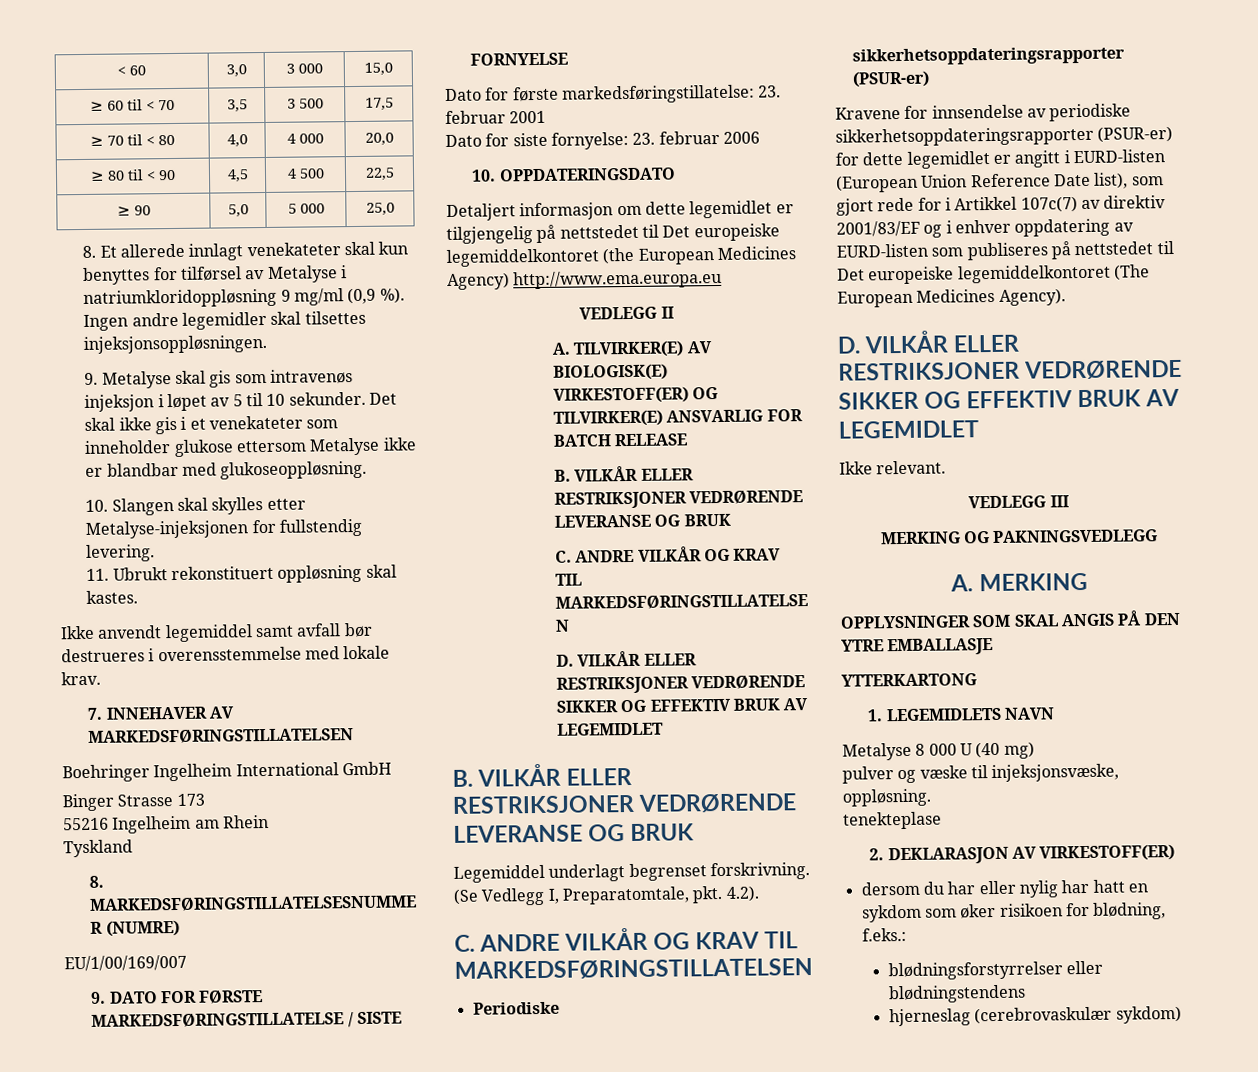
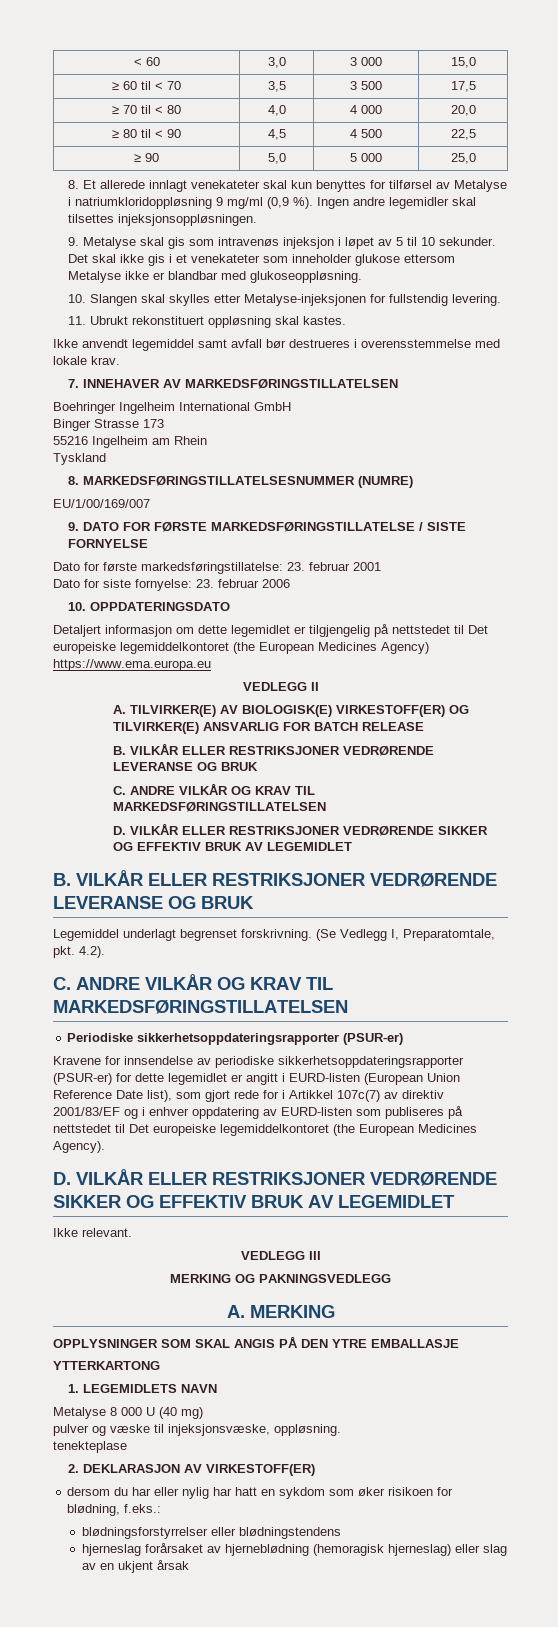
- Detaljert informasjon om dette legemidlet er tilgjengelig på nettstedet til Det europeiske legemiddelkontoret (the European Medicines Agency) http://www.ema.europa.eu
+ Detaljert informasjon om dette legemidlet er tilgjengelig på nettstedet til Det europeiske legemiddelkontoret (the European Medicines Agency) https://www.ema.europa.eu
- Kravene for innsendelse av periodiske sikkerhetsoppdateringsrapporter (PSUR-er) for dette legemidlet er angitt i EURD-listen (European Union Reference Date list), som gjort rede for i Artikkel 107c(7) av direktiv 2001/83/EF og i enhver oppdatering av EURD-listen som publiseres på nettstedet til Det europeiske legemiddelkontoret (The European Medicines Agency).
+ Kravene for innsendelse av periodiske sikkerhetsoppdateringsrapporter (PSUR-er) for dette legemidlet er angitt i EURD-listen (European Union Reference Date list), som gjort rede for i Artikkel 107c(7) av direktiv 2001/83/EF og i enhver oppdatering av EURD-listen som publiseres på nettstedet til Det europeiske legemiddelkontoret (the European Medicines Agency).
- hjerneslag (cerebrovaskulær sykdom)
+ hjerneslag forårsaket av hjerneblødning (hemoragisk hjerneslag) eller slag av en ukjent årsak

